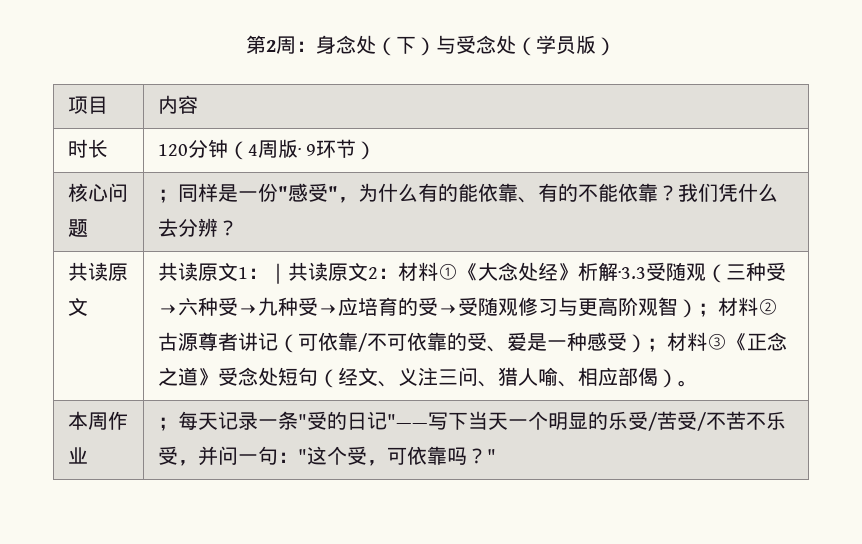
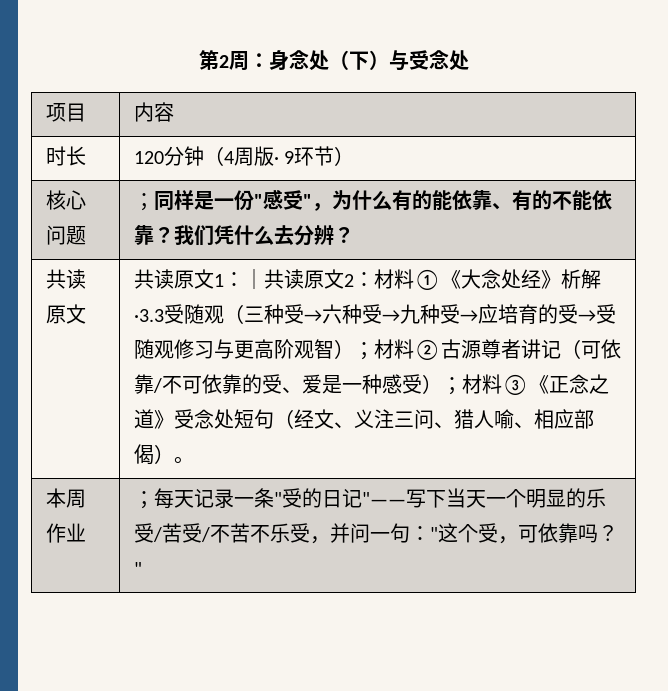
- 第2周：身念处（下）与受念处（学员版）
+ 第2周：身念处（下）与受念处

